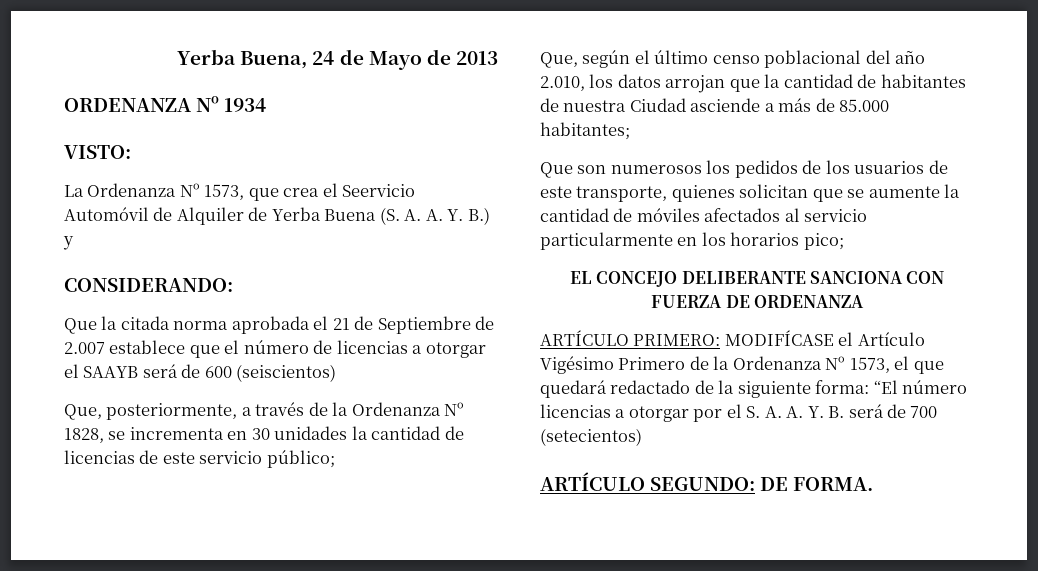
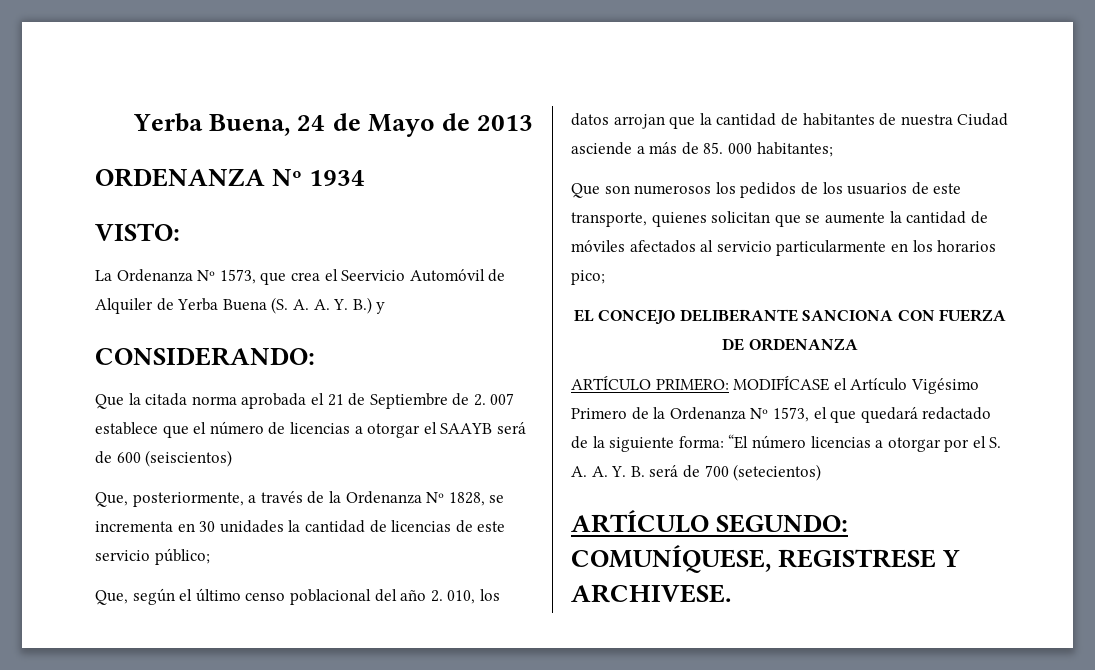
- Que la citada norma aprobada el 21 de Septiembre de 2.007 establece que el número de licencias a otorgar el SAAYB será de 600 (seiscientos)
+ Que la citada norma aprobada el 21 de Septiembre de 2. 007 establece que el número de licencias a otorgar el SAAYB será de 600 (seiscientos)
- Que, según el último censo poblacional del año 2.010, los datos arrojan que la cantidad de habitantes de nuestra Ciudad asciende a más de 85.000 habitantes;
+ Que, según el último censo poblacional del año 2. 010, los datos arrojan que la cantidad de habitantes de nuestra Ciudad asciende a más de 85. 000 habitantes;
- ARTÍCULO SEGUNDO: DE FORMA.
+ ARTÍCULO SEGUNDO: COMUNÍQUESE, REGISTRESE Y ARCHIVESE.

